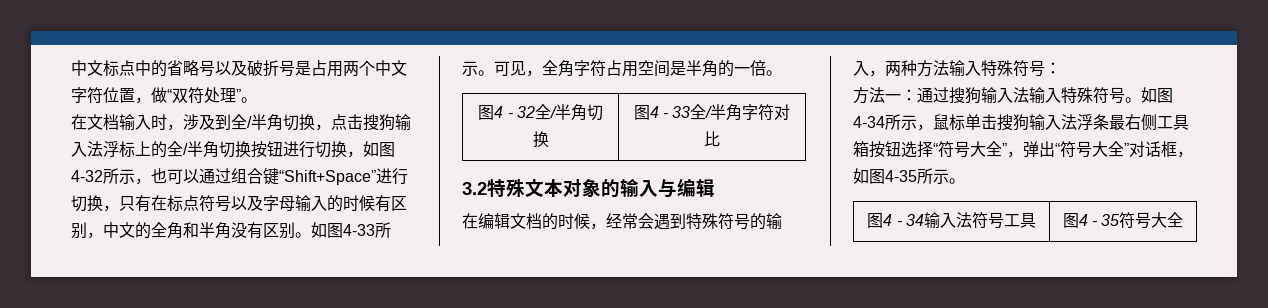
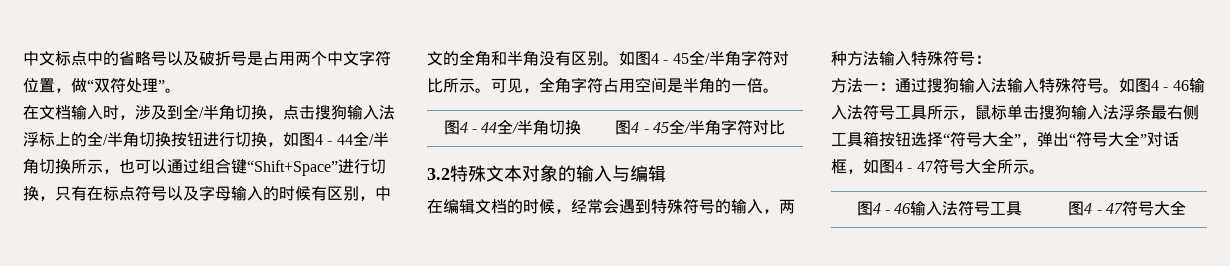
- 在文档输入时，涉及到全/半角切换，点击搜狗输入法浮标上的全/半角切换按钮进行切换，如图4-32所示，也可以通过组合键“Shift+Space”进行切换，只有在标点符号以及字母输入的时候有区别，中文的全角和半角没有区别。
+ 在文档输入时，涉及到全/半角切换，点击搜狗输入法浮标上的全/半角切换按钮进行切换，如图4 - 44全/半角切换所示，也可以通过组合键“Shift+Space”进行切换，只有在标点符号以及字母输入的时候有区别，中文的全角和半角没有区别。
- 如图4-33所示。
+ 如图4 - 45全/半角字符对比所示。
- 图4 - 32全/半角切换 | 图4 - 33全/半角字符对比
+ 图4 - 44全/半角切换 | 图4 - 45全/半角字符对比
- 如图4-34所示，鼠标单击搜狗输入法浮条最右侧工具箱按钮选择“符号大全”，弹出“符号大全”对话框，如图4-35所示。
+ 如图4 - 46输入法符号工具所示，鼠标单击搜狗输入法浮条最右侧工具箱按钮选择“符号大全”，弹出“符号大全”对话框，如图4 - 47符号大全所示。
- 图4 - 34输入法符号工具 | 图4 - 35符号大全
+ 图4 - 46输入法符号工具 | 图4 - 47符号大全

